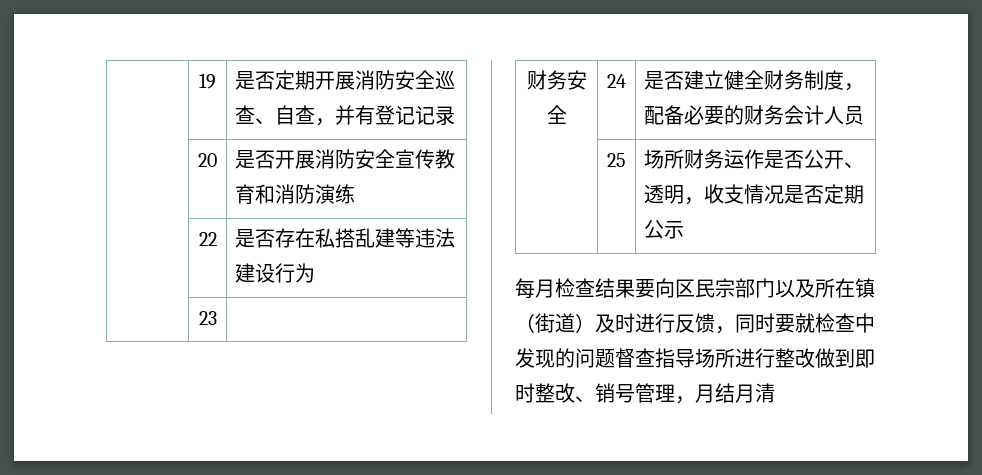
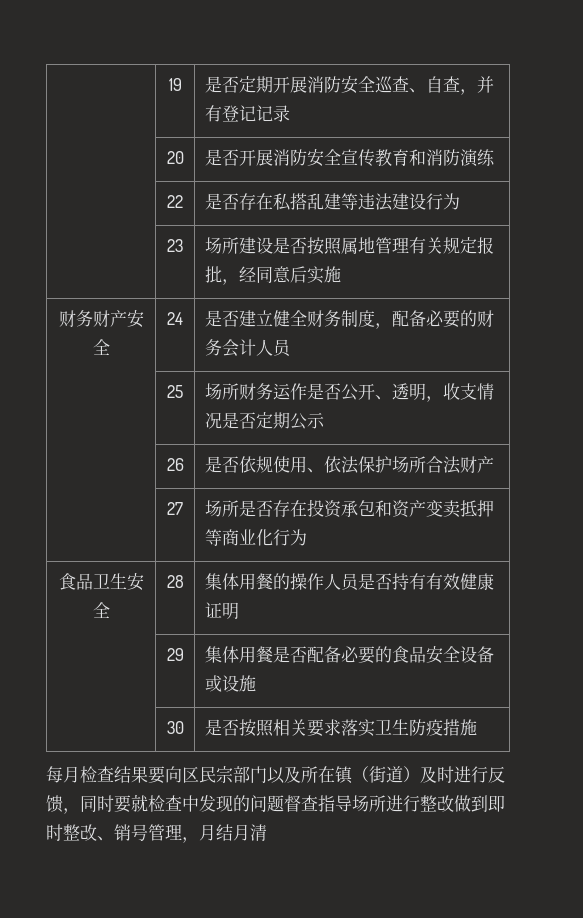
- | 23 |
- 财务安全 | 24 | 是否建立健全财务制度，配备必要的财务会计人员
+ | 23 | 场所建设是否按照属地管理有关规定报批，经同意后实施
+ 财务财产安全 | 24 | 是否建立健全财务制度，配备必要的财务会计人员
+ | 26 | 是否依规使用、依法保护场所合法财产
+ | 27 | 场所是否存在投资承包和资产变卖抵押等商业化行为
+ 食品卫生安全 | 28 | 集体用餐的操作人员是否持有有效健康证明
+ | 29 | 集体用餐是否配备必要的食品安全设备或设施
+ | 30 | 是否按照相关要求落实卫生防疫措施

